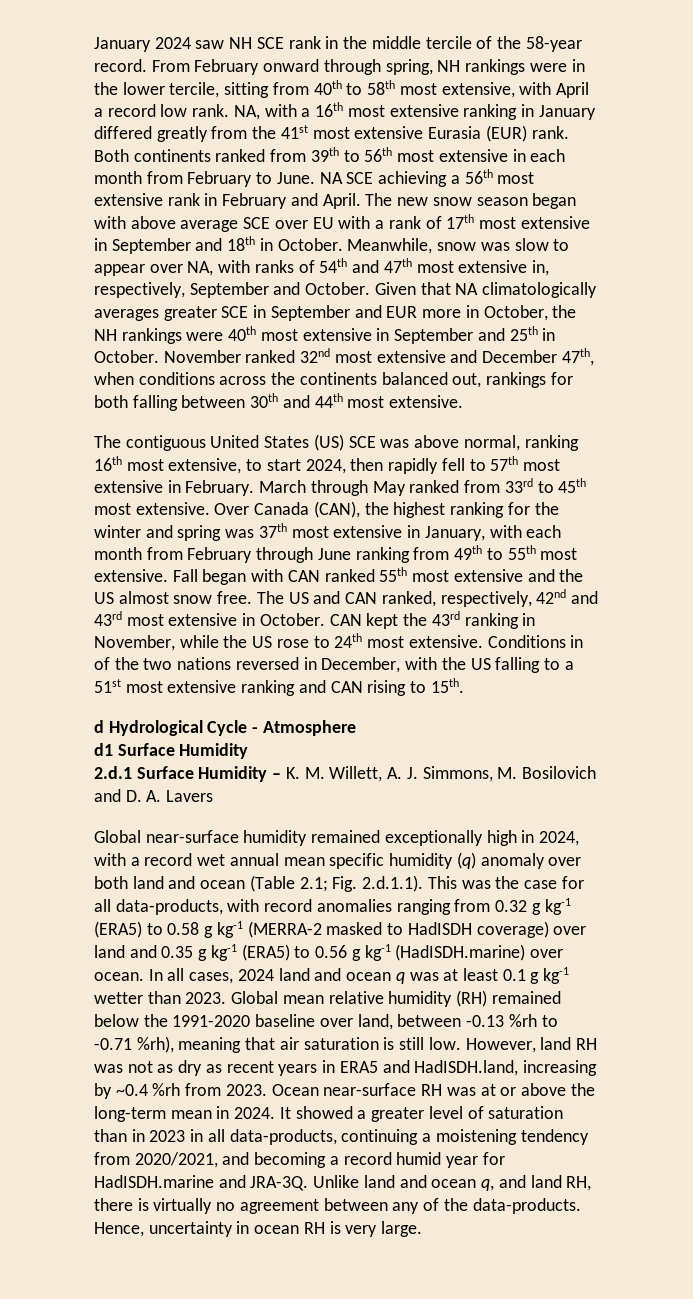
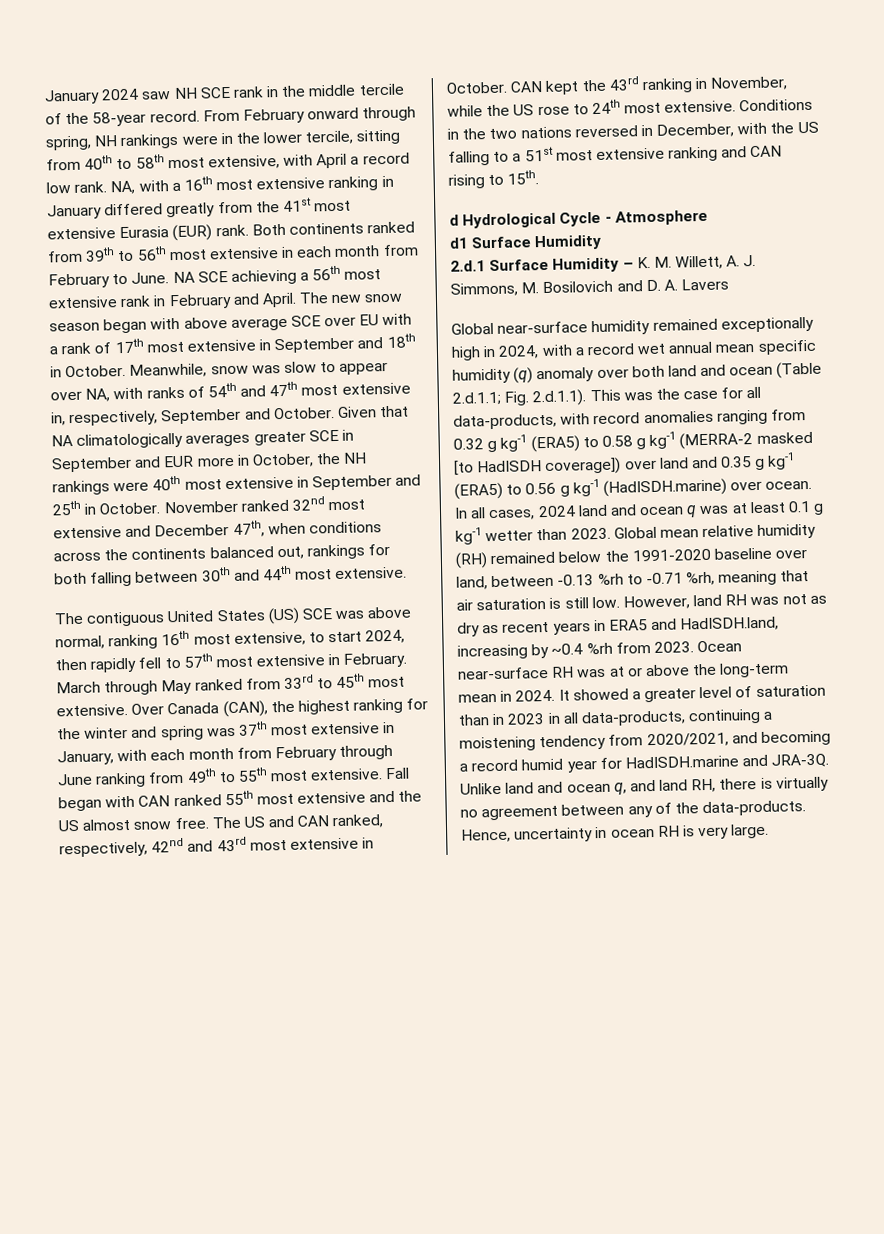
- Conditions in of the two nations reversed in December, with the US falling to a 51st most extensive ranking and CAN rising to 15th.
+ Conditions in the two nations reversed in December, with the US falling to a 51st most extensive ranking and CAN rising to 15th.
- Global near-surface humidity remained exceptionally high in 2024, with a record wet annual mean specific humidity (q) anomaly over both land and ocean (Table 2.1;
+ Global near-surface humidity remained exceptionally high in 2024, with a record wet annual mean specific humidity (q) anomaly over both land and ocean (Table 2.d.1.1;
- Fig. 2.d.1.1). This was the case for all data-products, with record anomalies ranging from 0.32 g kg-1 (ERA5) to 0.58 g kg-1 (MERRA-2 masked to HadISDH coverage) over land and 0.35 g kg-1 (ERA5) to 0.56 g kg-1 (HadISDH.marine) over ocean.
+ Fig. 2.d.1.1). This was the case for all data-products, with record anomalies ranging from 0.32 g kg-1 (ERA5) to 0.58 g kg-1 (MERRA-2 masked [to HadISDH coverage]) over land and 0.35 g kg-1 (ERA5) to 0.56 g kg-1 (HadISDH.marine) over ocean.
- Global mean relative humidity (RH) remained below the 1991-2020 baseline over land, between -0.13 %rh to -0.71 %rh), meaning that air saturation is still low.
+ Global mean relative humidity (RH) remained below the 1991-2020 baseline over land, between -0.13 %rh to -0.71 %rh, meaning that air saturation is still low.

